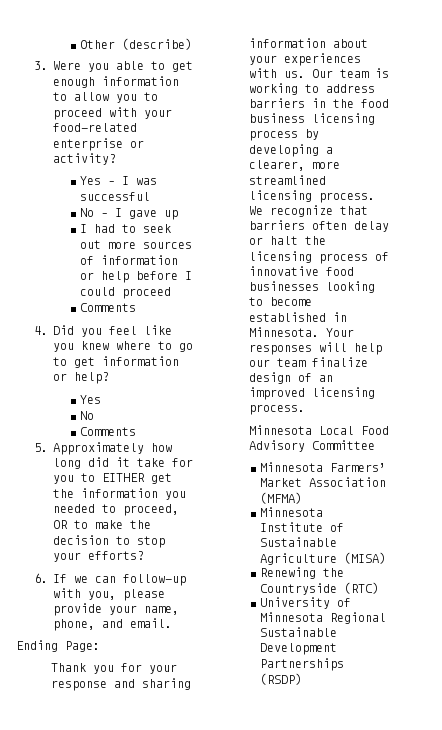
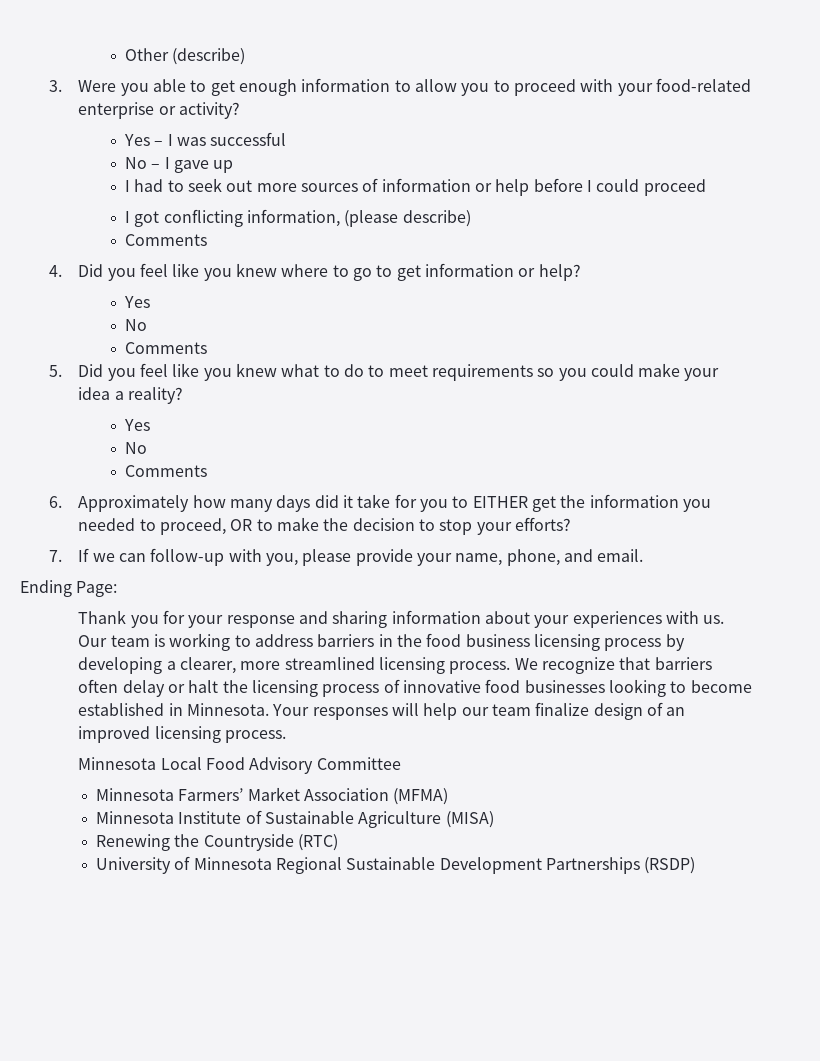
+ I got conflicting information, (please describe)
- 5. Approximately how long did it take for you to EITHER get the information you needed to proceed, OR to make the decision to stop your efforts?
+ 5. Did you feel like you knew what to do to meet requirements so you could make your idea a reality?
+ Yes
+ No
+ Comments
+ 6. Approximately how many days did it take for you to EITHER get the information you needed to proceed, OR to make the decision to stop your efforts?
- 6. If we can follow-up with you, please provide your name, phone, and email.
+ 7. If we can follow-up with you, please provide your name, phone, and email.

